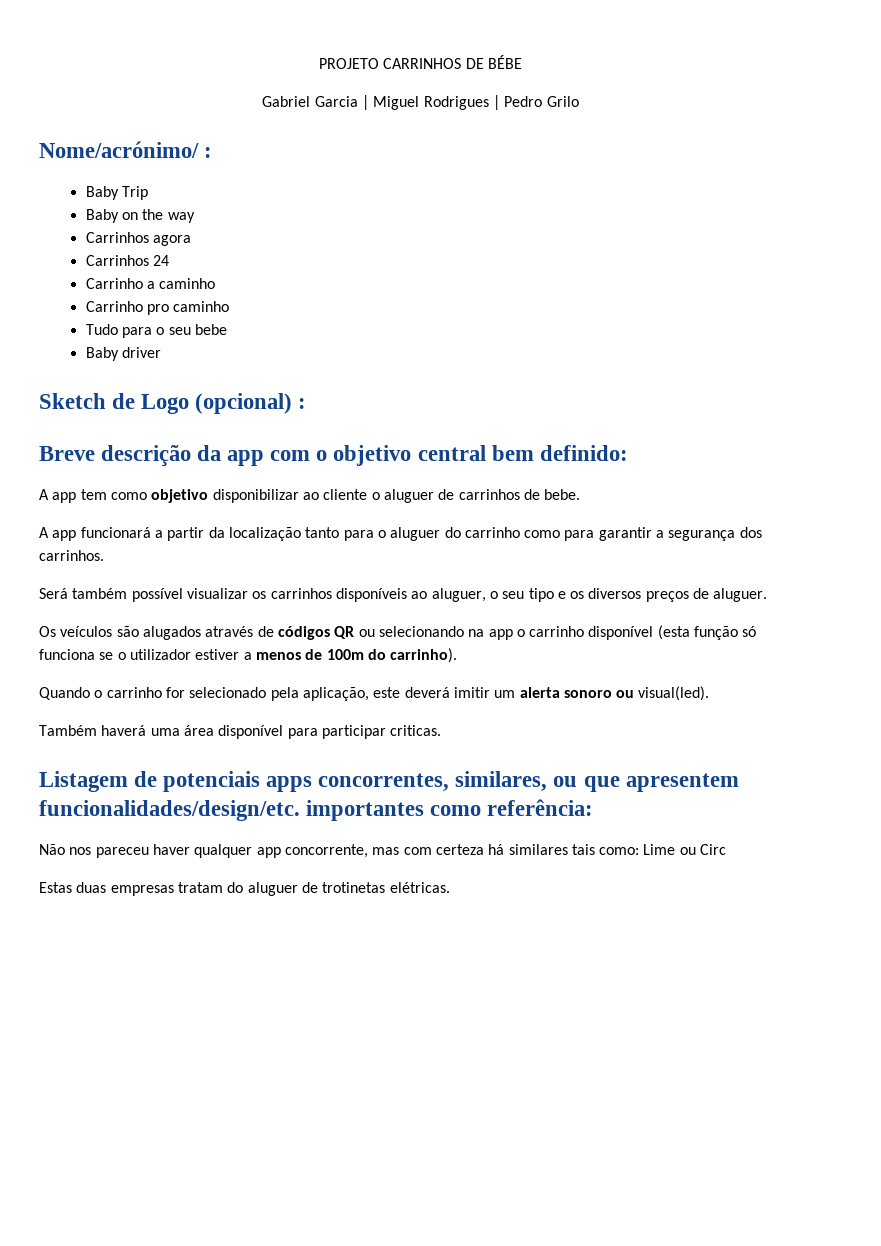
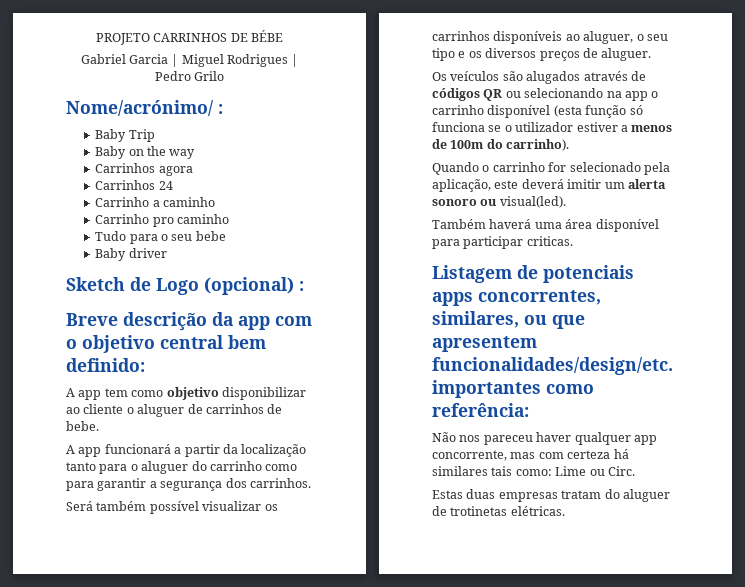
- Não nos pareceu haver qualquer app concorrente, mas com certeza há similares tais como: Lime ou Circ
+ Não nos pareceu haver qualquer app concorrente, mas com certeza há similares tais como: Lime ou Circ.

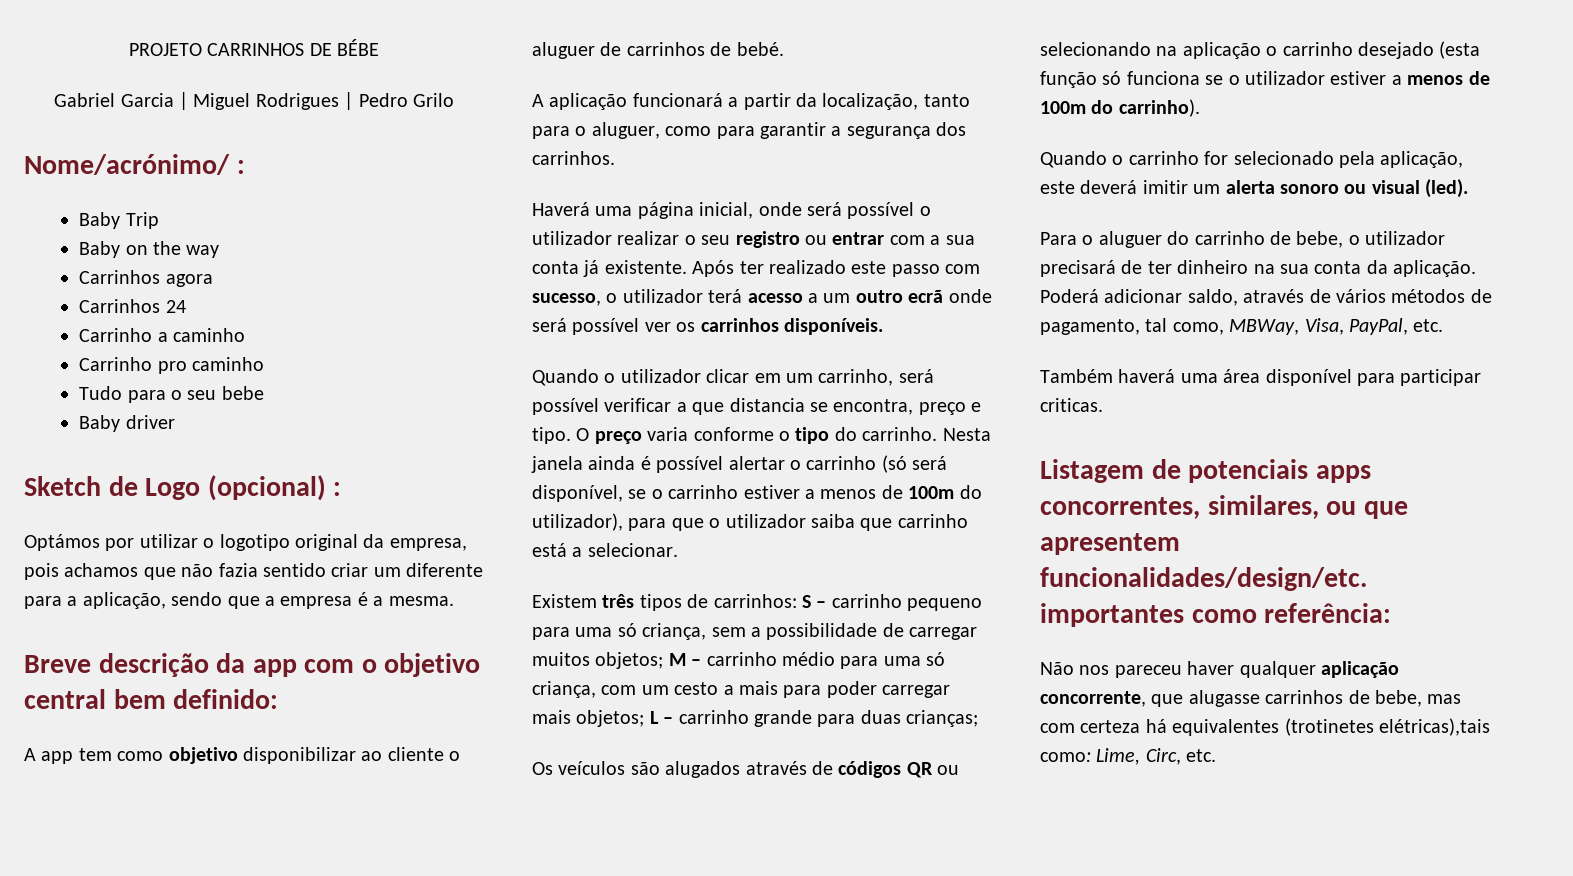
+ Optámos por utilizar o logotipo original da empresa, pois achamos que não fazia sentido criar um diferente para a aplicação, sendo que a empresa é a mesma.
- A app tem como objetivo disponibilizar ao cliente o aluguer de carrinhos de bebe.
- A app funcionará a partir da localização tanto para o aluguer do carrinho como para garantir a segurança dos carrinhos.
+ A app tem como objetivo disponibilizar ao cliente o aluguer de carrinhos de bebé.
+ A aplicação funcionará a partir da localização, tanto para o aluguer, como para garantir a segurança dos carrinhos.
- Será também possível visualizar os carrinhos disponíveis ao aluguer, o seu tipo e os diversos preços de aluguer.
+ Haverá uma página inicial, onde será possível o utilizador realizar o seu registro ou entrar com a sua conta já existente. Após ter realizado este passo com sucesso, o utilizador terá acesso a um outro ecrã onde será possível ver os carrinhos disponíveis.
+ Quando o utilizador clicar em um carrinho, será possível verificar a que distancia se encontra, preço e tipo. O preço varia conforme o tipo do carrinho. Nesta janela ainda é possível alertar o carrinho (só será disponível, se o carrinho estiver a menos de 100m do utilizador), para que o utilizador saiba que carrinho está a selecionar.
+ Existem três tipos de carrinhos: S – carrinho pequeno para uma só criança, sem a possibilidade de carregar muitos objetos; M – carrinho médio para uma só criança, com um cesto a mais para poder carregar mais objetos; L – carrinho grande para duas crianças;
- Os veículos são alugados através de códigos QR ou selecionando na app o carrinho disponível (esta função só funciona se o utilizador estiver a menos de 100m do carrinho).
+ Os veículos são alugados através de códigos QR ou selecionando na aplicação o carrinho desejado (esta função só funciona se o utilizador estiver a menos de 100m do carrinho).
- Quando o carrinho for selecionado pela aplicação, este deverá imitir um alerta sonoro ou visual(led).
+ Quando o carrinho for selecionado pela aplicação, este deverá imitir um alerta sonoro ou visual (led).
+ Para o aluguer do carrinho de bebe, o utilizador precisará de ter dinheiro na sua conta da aplicação. Poderá adicionar saldo, através de vários métodos de pagamento, tal como, MBWay, Visa, PayPal, etc.
- Não nos pareceu haver qualquer app concorrente, mas com certeza há similares tais como: Lime ou Circ.
- Estas duas empresas tratam do aluguer de trotinetas elétricas.
+ Não nos pareceu haver qualquer aplicação concorrente, que alugasse carrinhos de bebe, mas com certeza há equivalentes (trotinetes elétricas),tais como: Lime, Circ, etc.

